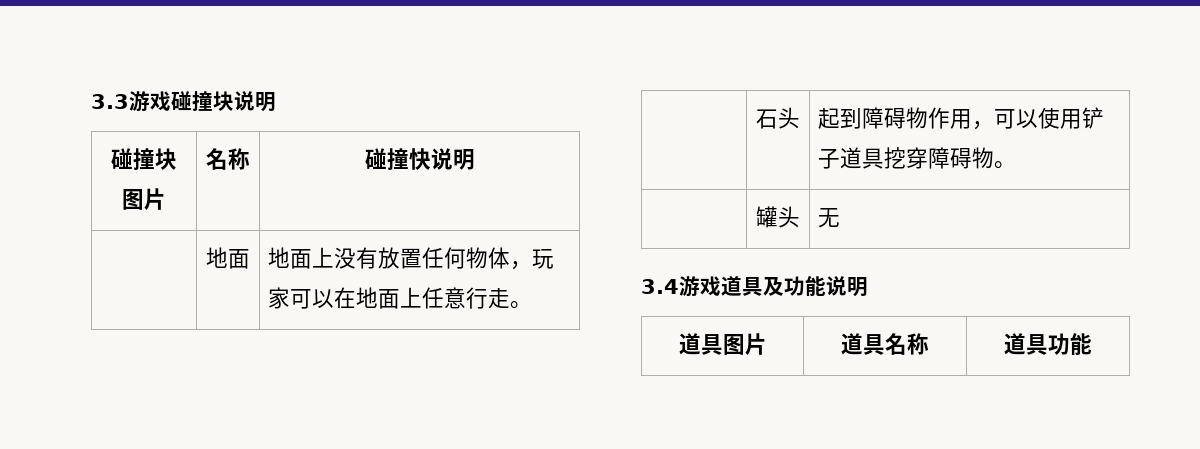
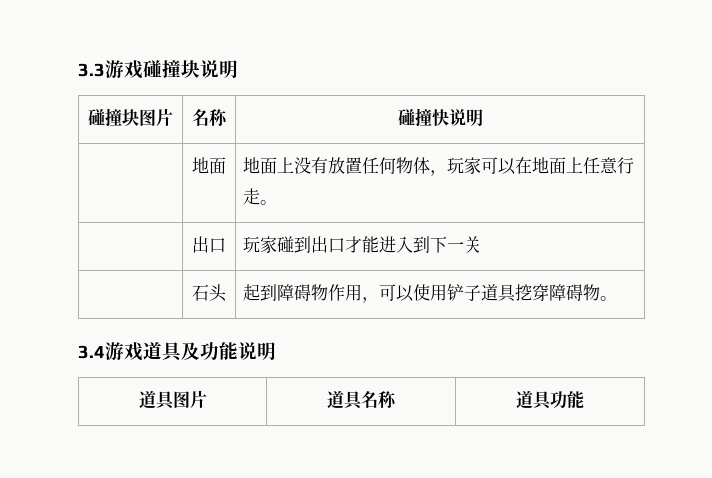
+ | 出口 | 玩家碰到出口才能进入到下一关
- | 罐头 | 无

